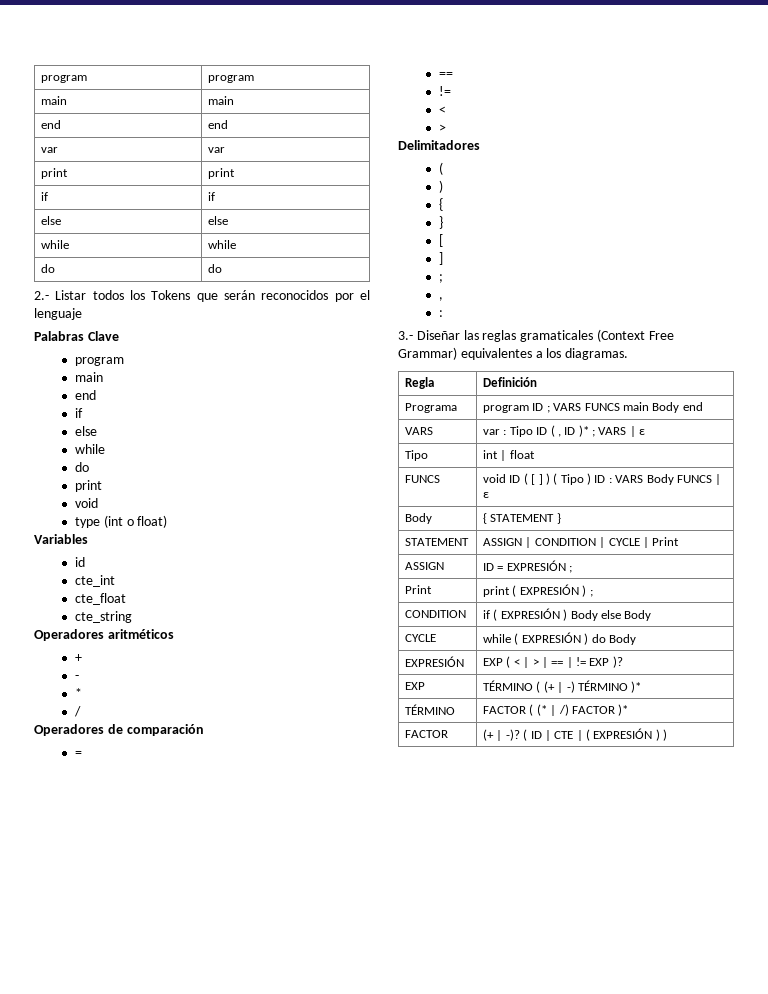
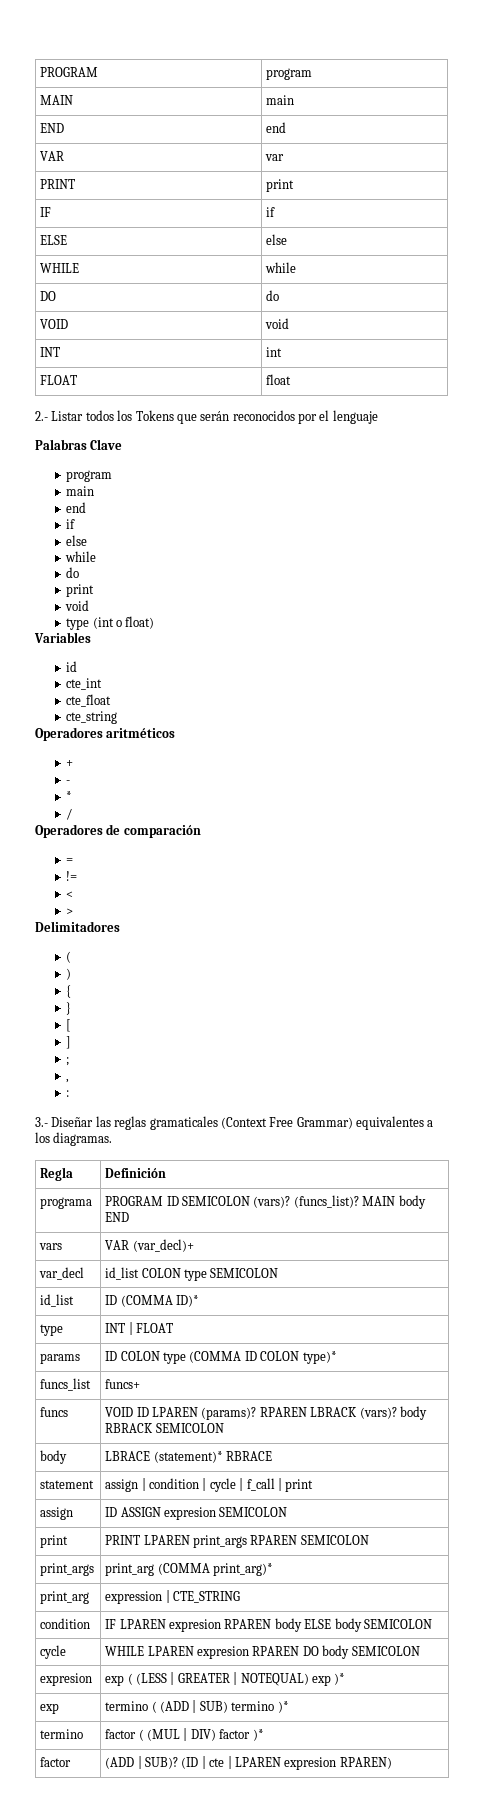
- program | program
- main | main
- end | end
- var | var
+ PROGRAM | program
+ MAIN | main
+ END | end
+ VAR | var
- print | print
- if | if
- else | else
- while | while
- do | do
+ PRINT | print
+ IF | if
+ ELSE | else
+ WHILE | while
+ DO | do
+ VOID | void
+ INT | int
+ FLOAT | float
  Operadores de comparación
  =
- ==
- Programa | program ID ; VARS FUNCS main Body end
- VARS | var : Tipo ID ( , ID )* ; VARS | ε
- Tipo | int | float
- FUNCS | void ID ( [ ] ) ( Tipo ) ID : VARS Body FUNCS | ε
- Body | { STATEMENT }
- STATEMENT | ASSIGN | CONDITION | CYCLE | Print
- ASSIGN | ID = EXPRESIÓN ;
- Print | print ( EXPRESIÓN ) ;
- CONDITION | if ( EXPRESIÓN ) Body else Body
- CYCLE | while ( EXPRESIÓN ) do Body
- EXPRESIÓN | EXP ( < | > | == | != EXP )?
- EXP | TÉRMINO ( (+ | -) TÉRMINO )*
- TÉRMINO | FACTOR ( (* | /) FACTOR )*
- FACTOR | (+ | -)? ( ID | CTE | ( EXPRESIÓN ) )
+ programa | PROGRAM ID SEMICOLON (vars)? (funcs_list)? MAIN body END
+ vars | VAR (var_decl)+
+ var_decl | id_list COLON type SEMICOLON
+ id_list | ID (COMMA ID)*
+ type | INT | FLOAT
+ params | ID COLON type (COMMA ID COLON type)*
+ funcs_list | funcs+
+ funcs | VOID ID LPAREN (params)? RPAREN LBRACK (vars)? body RBRACK SEMICOLON
+ body | LBRACE (statement)* RBRACE
+ statement | assign | condition | cycle | f_call | print
+ assign | ID ASSIGN expresion SEMICOLON
+ print | PRINT LPAREN print_args RPAREN SEMICOLON
+ print_args | print_arg (COMMA print_arg)*
+ print_arg | expression | CTE_STRING
+ condition | IF LPAREN expresion RPAREN body ELSE body SEMICOLON
+ cycle | WHILE LPAREN expresion RPAREN DO body SEMICOLON
+ expresion | exp ( (LESS | GREATER | NOTEQUAL) exp )*
+ exp | termino ( (ADD | SUB) termino )*
+ termino | factor ( (MUL | DIV) factor )*
+ factor | (ADD | SUB)? (ID | cte | LPAREN expresion RPAREN)

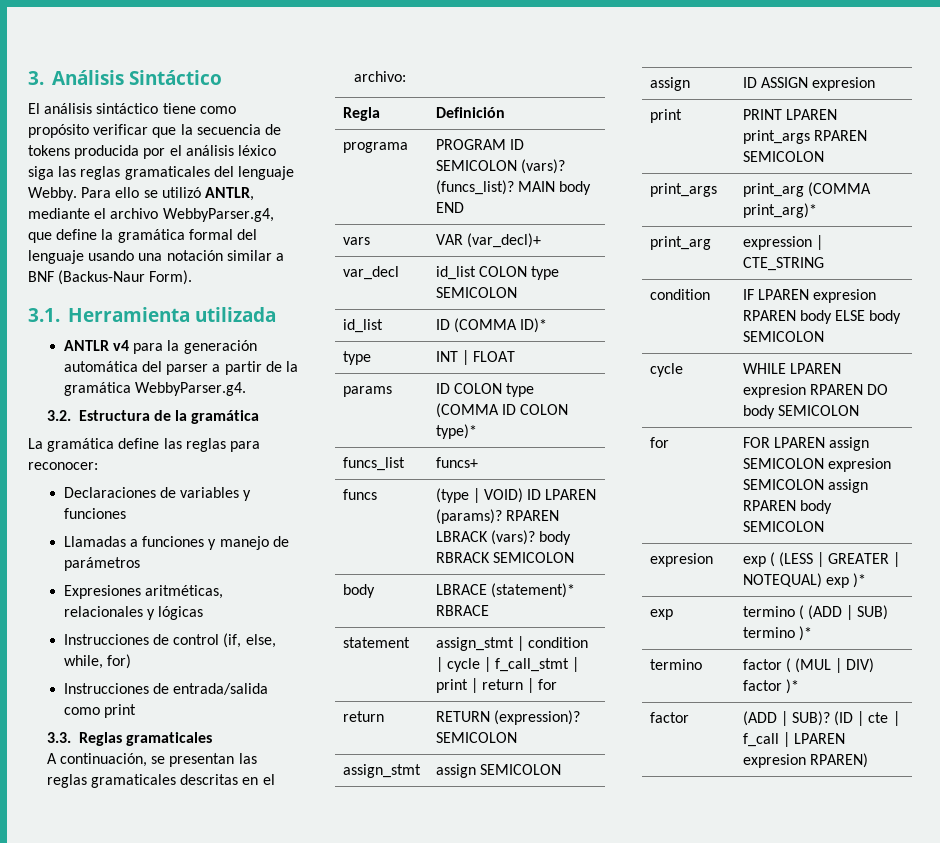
- PROGRAM | program
- MAIN | main
- END | end
- VAR | var
- PRINT | print
- IF | if
- ELSE | else
- WHILE | while
- DO | do
- VOID | void
- INT | int
- FLOAT | float
- 2.- Listar todos los Tokens que serán reconocidos por el lenguaje
- Palabras Clave
- program
- main
- end
- if
- else
- while
- do
- print
- void
- type (int o float)
- Variables
- id
- cte_int
- cte_float
- cte_string
- Operadores aritméticos
- +
- -
- *
- /
- Operadores de comparación
- =
- !=
- <
- >
- Delimitadores
- (
- )
- {
- }
- [
- ]
- ;
- ,
- :
- 3.- Diseñar las reglas gramaticales (Context Free Grammar) equivalentes a los diagramas.
+ 3. Análisis Sintáctico
+ El análisis sintáctico tiene como propósito verificar que la secuencia de tokens producida por el análisis léxico siga las reglas gramaticales del lenguaje Webby. Para ello se utilizó ANTLR, mediante el archivo WebbyParser.g4, que define la gramática formal del lenguaje usando una notación similar a BNF (Backus-Naur Form).
+ 3.1. Herramienta utilizada
+ ANTLR v4 para la generación automática del parser a partir de la gramática WebbyParser.g4.
+ 3.2. Estructura de la gramática
+ La gramática define las reglas para reconocer:
+ Declaraciones de variables y funciones
+ Llamadas a funciones y manejo de parámetros
+ Expresiones aritméticas, relacionales y lógicas
+ Instrucciones de control (if, else, while, for)
+ Instrucciones de entrada/salida como print
+ 3.3. Reglas gramaticales
+ A continuación, se presentan las reglas gramaticales descritas en el archivo:
- funcs | VOID ID LPAREN (params)? RPAREN LBRACK (vars)? body RBRACK SEMICOLON
+ funcs | (type | VOID) ID LPAREN (params)? RPAREN LBRACK (vars)? body RBRACK SEMICOLON
- statement | assign | condition | cycle | f_call | print
+ statement | assign_stmt | condition | cycle | f_call_stmt | print | return | for
+ return | RETURN (expression)? SEMICOLON
+ assign_stmt | assign SEMICOLON
- assign | ID ASSIGN expresion SEMICOLON
+ assign | ID ASSIGN expresion
+ for | FOR LPAREN assign SEMICOLON expresion SEMICOLON assign RPAREN body SEMICOLON
- factor | (ADD | SUB)? (ID | cte | LPAREN expresion RPAREN)
+ factor | (ADD | SUB)? (ID | cte | f_call | LPAREN expresion RPAREN)

